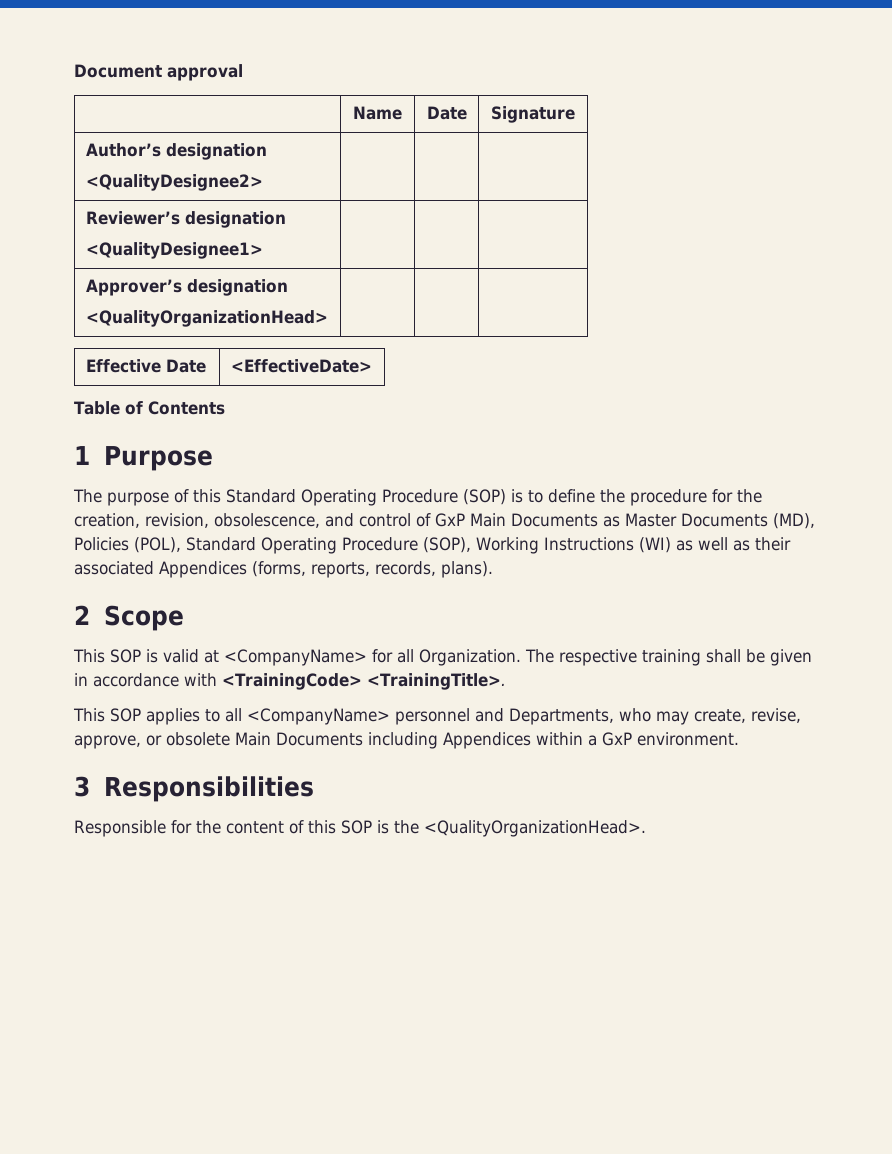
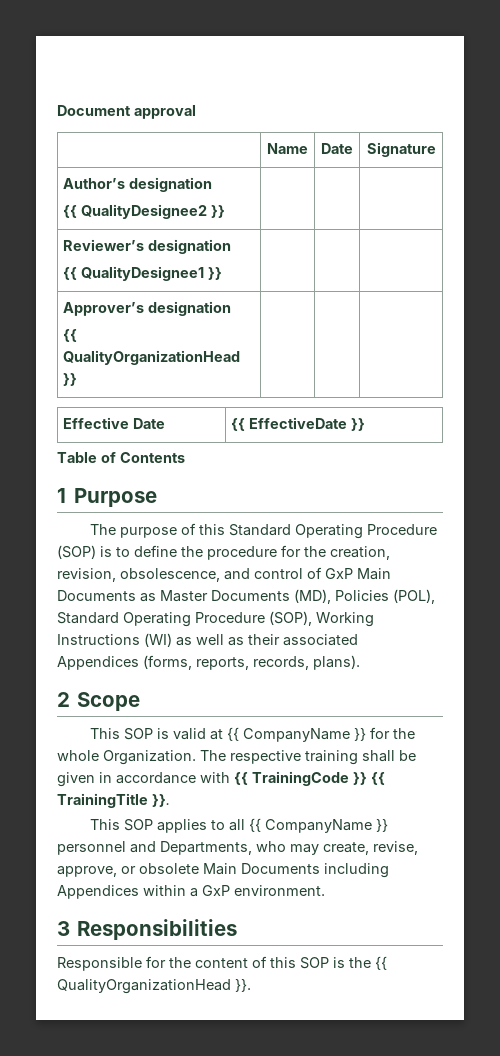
  Author’s designation
- <QualityDesignee2> | | |
+ {{ QualityDesignee2 }} | | |
  Reviewer’s designation
- <QualityDesignee1> | | |
+ {{ QualityDesignee1 }} | | |
  Approver’s designation
- <QualityOrganizationHead> | | |
+ {{ QualityOrganizationHead }} | | |
- Effective Date | <EffectiveDate>
+ Effective Date | {{ EffectiveDate }}
- This SOP is valid at <CompanyName> for all Organization.
+ This SOP is valid at {{ CompanyName }} for the whole Organization.
- The respective training shall be given in accordance with <TrainingCode> <TrainingTitle>.
+ The respective training shall be given in accordance with {{ TrainingCode }} {{ TrainingTitle }}.
- This SOP applies to all <CompanyName> personnel and Departments, who may create, revise, approve, or obsolete Main Documents including Appendices within a GxP environment.
+ This SOP applies to all {{ CompanyName }} personnel and Departments, who may create, revise, approve, or obsolete Main Documents including Appendices within a GxP environment.
- Responsible for the content of this SOP is the <QualityOrganizationHead>.
+ Responsible for the content of this SOP is the {{ QualityOrganizationHead }}.

